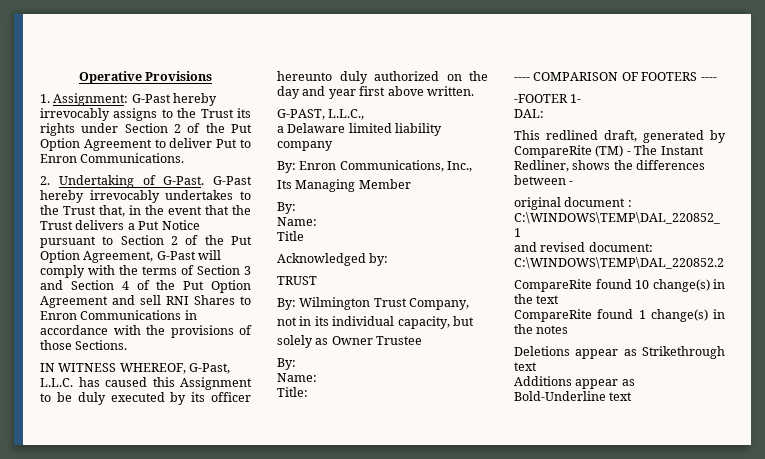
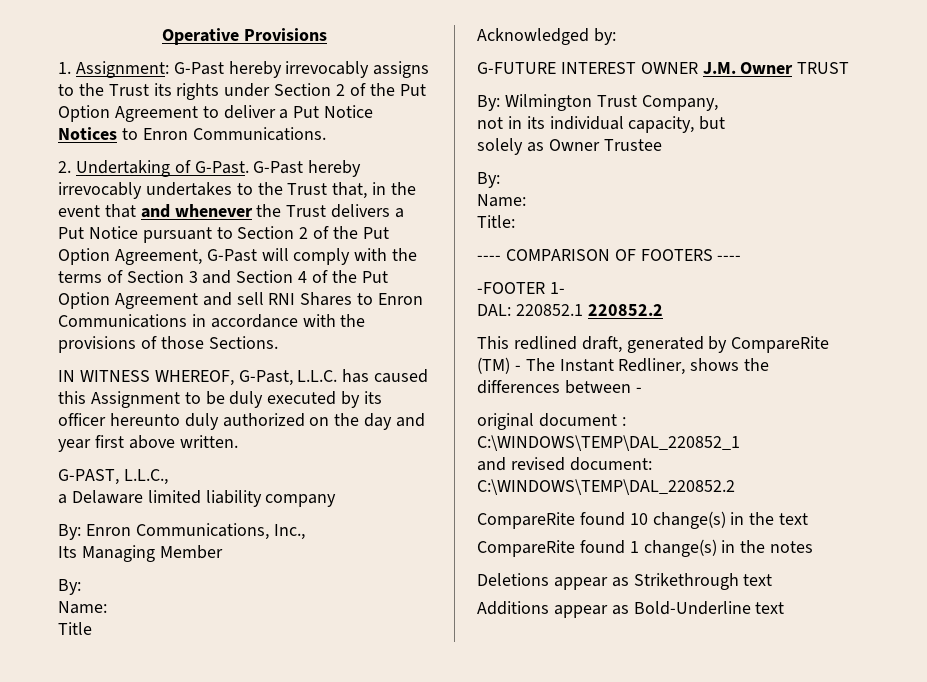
- 1. Assignment: G-Past hereby irrevocably assigns to the Trust its rights under Section 2 of the Put Option Agreement to deliver Put to Enron Communications.
+ 1. Assignment: G-Past hereby irrevocably assigns to the Trust its rights under Section 2 of the Put Option Agreement to deliver a Put Notice Notices to Enron Communications.
- G-Past hereby irrevocably undertakes to the Trust that, in the event that the Trust delivers a Put Notice pursuant to Section 2 of the Put Option Agreement, G-Past will comply with the terms of Section 3 and Section 4 of the Put Option Agreement and sell RNI Shares to Enron Communications in accordance with the provisions of those Sections.
+ G-Past hereby irrevocably undertakes to the Trust that, in the event that and whenever the Trust delivers a Put Notice pursuant to Section 2 of the Put Option Agreement, G-Past will comply with the terms of Section 3 and Section 4 of the Put Option Agreement and sell RNI Shares to Enron Communications in accordance with the provisions of those Sections.
- TRUST
+ G-FUTURE INTEREST OWNER J.M. Owner TRUST
- DAL:
+ DAL: 220852.1 220852.2

